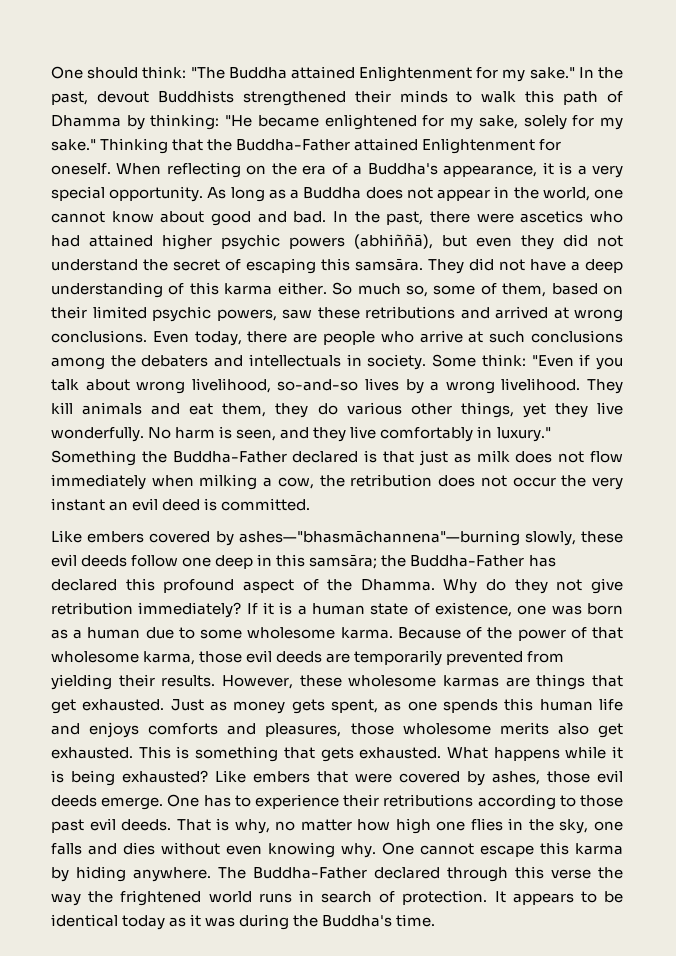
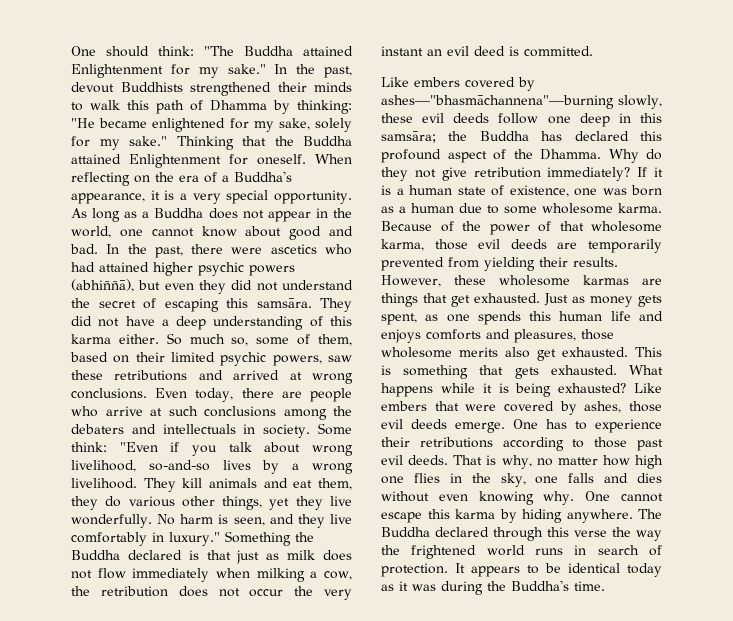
- Thinking that the Buddha-Father attained Enlightenment for oneself.
+ Thinking that the Buddha attained Enlightenment for oneself.
- Something the Buddha-Father declared is that just as milk does not flow immediately when milking a cow, the retribution does not occur the very instant an evil deed is committed.
+ Something the Buddha declared is that just as milk does not flow immediately when milking a cow, the retribution does not occur the very instant an evil deed is committed.
- Like embers covered by ashes—"bhasmāchannena"—burning slowly, these evil deeds follow one deep in this samsāra; the Buddha-Father has declared this profound aspect of the Dhamma.
+ Like embers covered by ashes—"bhasmāchannena"—burning slowly, these evil deeds follow one deep in this samsāra; the Buddha has declared this profound aspect of the Dhamma.
- The Buddha-Father declared through this verse the way the frightened world runs in search of protection.
+ The Buddha declared through this verse the way the frightened world runs in search of protection.

